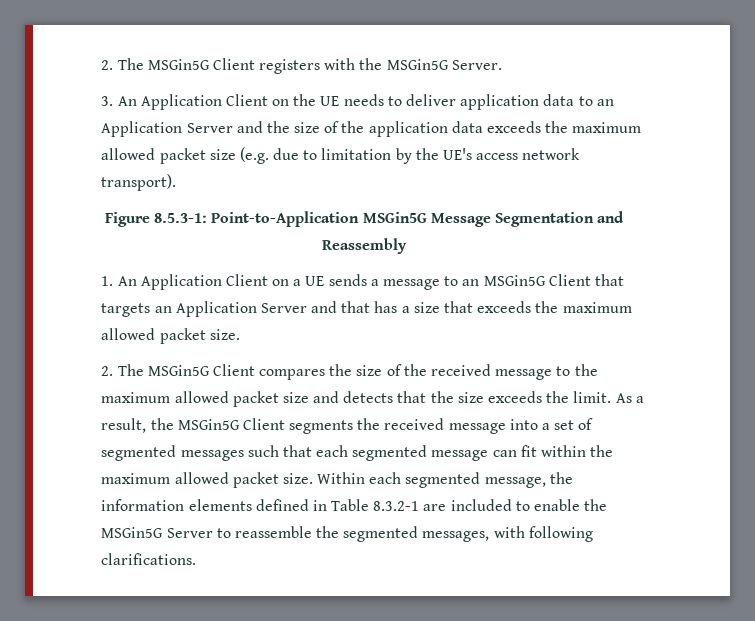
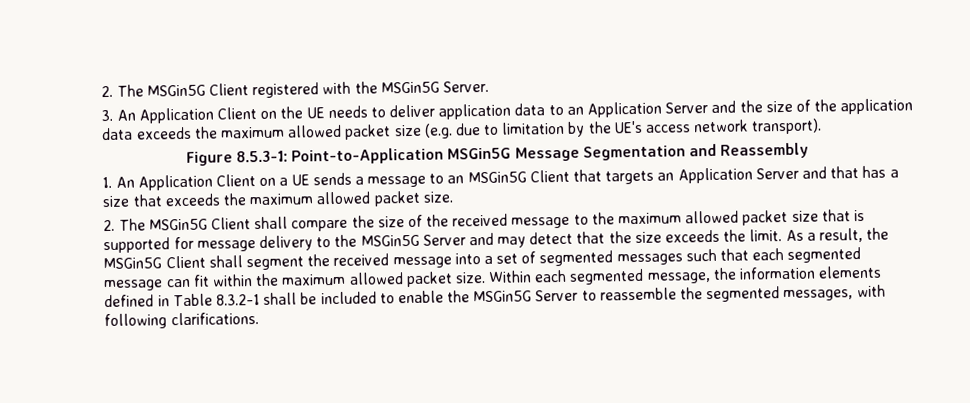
- 2. The MSGin5G Client registers with the MSGin5G Server.
+ 2. The MSGin5G Client registered with the MSGin5G Server.
- 2. The MSGin5G Client compares the size of the received message to the maximum allowed packet size and detects that the size exceeds the limit.
+ 2. The MSGin5G Client shall compare the size of the received message to the maximum allowed packet size that is supported for message delivery to the MSGin5G Server and may detect that the size exceeds the limit.
- As a result, the MSGin5G Client segments the received message into a set of segmented messages such that each segmented message can fit within the maximum allowed packet size.
+ As a result, the MSGin5G Client shall segment the received message into a set of segmented messages such that each segmented message can fit within the maximum allowed packet size.
- Within each segmented message, the information elements defined in Table 8.3.2-1 are included to enable the MSGin5G Server to reassemble the segmented messages, with following clarifications.
+ Within each segmented message, the information elements defined in Table 8.3.2-1 shall be included to enable the MSGin5G Server to reassemble the segmented messages, with following clarifications.

